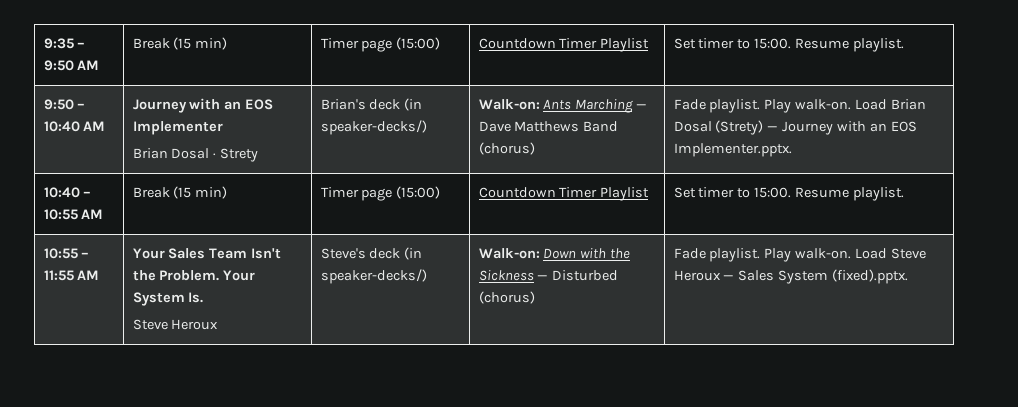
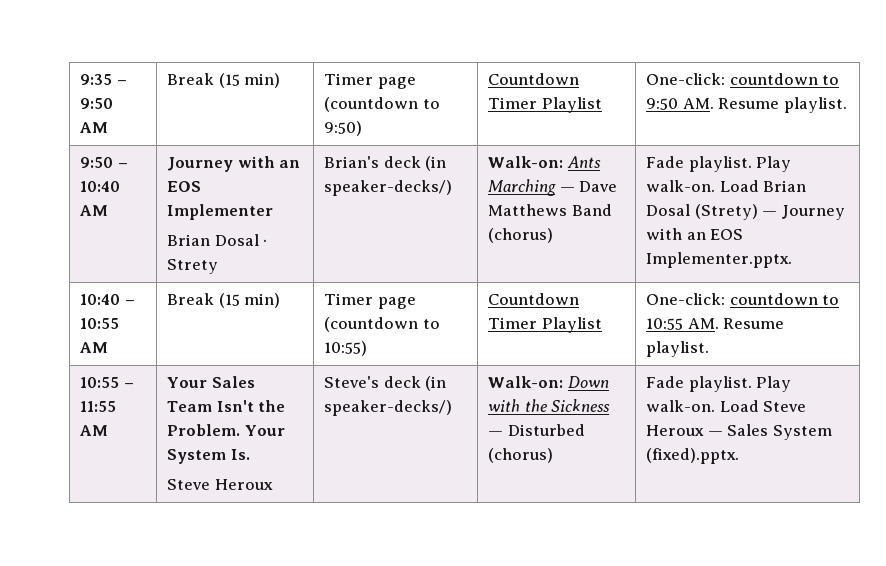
- 9:35 – 9:50 AM | Break (15 min) | Timer page (15:00) | Countdown Timer Playlist | Set timer to 15:00. Resume playlist.
+ 9:35 – 9:50 AM | Break (15 min) | Timer page (countdown to 9:50) | Countdown Timer Playlist | One-click: countdown to 9:50 AM. Resume playlist.
- 10:40 – 10:55 AM | Break (15 min) | Timer page (15:00) | Countdown Timer Playlist | Set timer to 15:00. Resume playlist.
+ 10:40 – 10:55 AM | Break (15 min) | Timer page (countdown to 10:55) | Countdown Timer Playlist | One-click: countdown to 10:55 AM. Resume playlist.

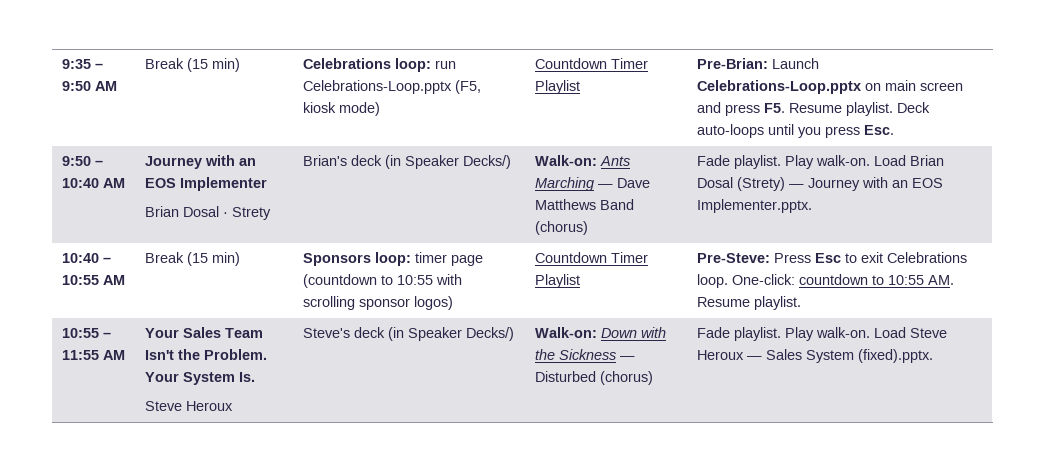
- 9:35 – 9:50 AM | Break (15 min) | Timer page (countdown to 9:50) | Countdown Timer Playlist | One-click: countdown to 9:50 AM. Resume playlist.
+ 9:35 – 9:50 AM | Break (15 min) | Celebrations loop: run Celebrations-Loop.pptx (F5, kiosk mode) | Countdown Timer Playlist | Pre-Brian: Launch Celebrations-Loop.pptx on main screen and press F5. Resume playlist. Deck auto-loops until you press Esc.
  9:50 – 10:40 AM | Journey with an EOS Implementer
- Brian Dosal · Strety | Brian's deck (in speaker-decks/) | Walk-on: Ants Marching — Dave Matthews Band (chorus) | Fade playlist. Play walk-on. Load Brian Dosal (Strety) — Journey with an EOS Implementer.pptx.
+ Brian Dosal · Strety | Brian's deck (in Speaker Decks/) | Walk-on: Ants Marching — Dave Matthews Band (chorus) | Fade playlist. Play walk-on. Load Brian Dosal (Strety) — Journey with an EOS Implementer.pptx.
- 10:40 – 10:55 AM | Break (15 min) | Timer page (countdown to 10:55) | Countdown Timer Playlist | One-click: countdown to 10:55 AM. Resume playlist.
+ 10:40 – 10:55 AM | Break (15 min) | Sponsors loop: timer page (countdown to 10:55 with scrolling sponsor logos) | Countdown Timer Playlist | Pre-Steve: Press Esc to exit Celebrations loop. One-click: countdown to 10:55 AM. Resume playlist.
  10:55 – 11:55 AM | Your Sales Team Isn't the Problem. Your System Is.
- Steve Heroux | Steve's deck (in speaker-decks/) | Walk-on: Down with the Sickness — Disturbed (chorus) | Fade playlist. Play walk-on. Load Steve Heroux — Sales System (fixed).pptx.
+ Steve Heroux | Steve's deck (in Speaker Decks/) | Walk-on: Down with the Sickness — Disturbed (chorus) | Fade playlist. Play walk-on. Load Steve Heroux — Sales System (fixed).pptx.

